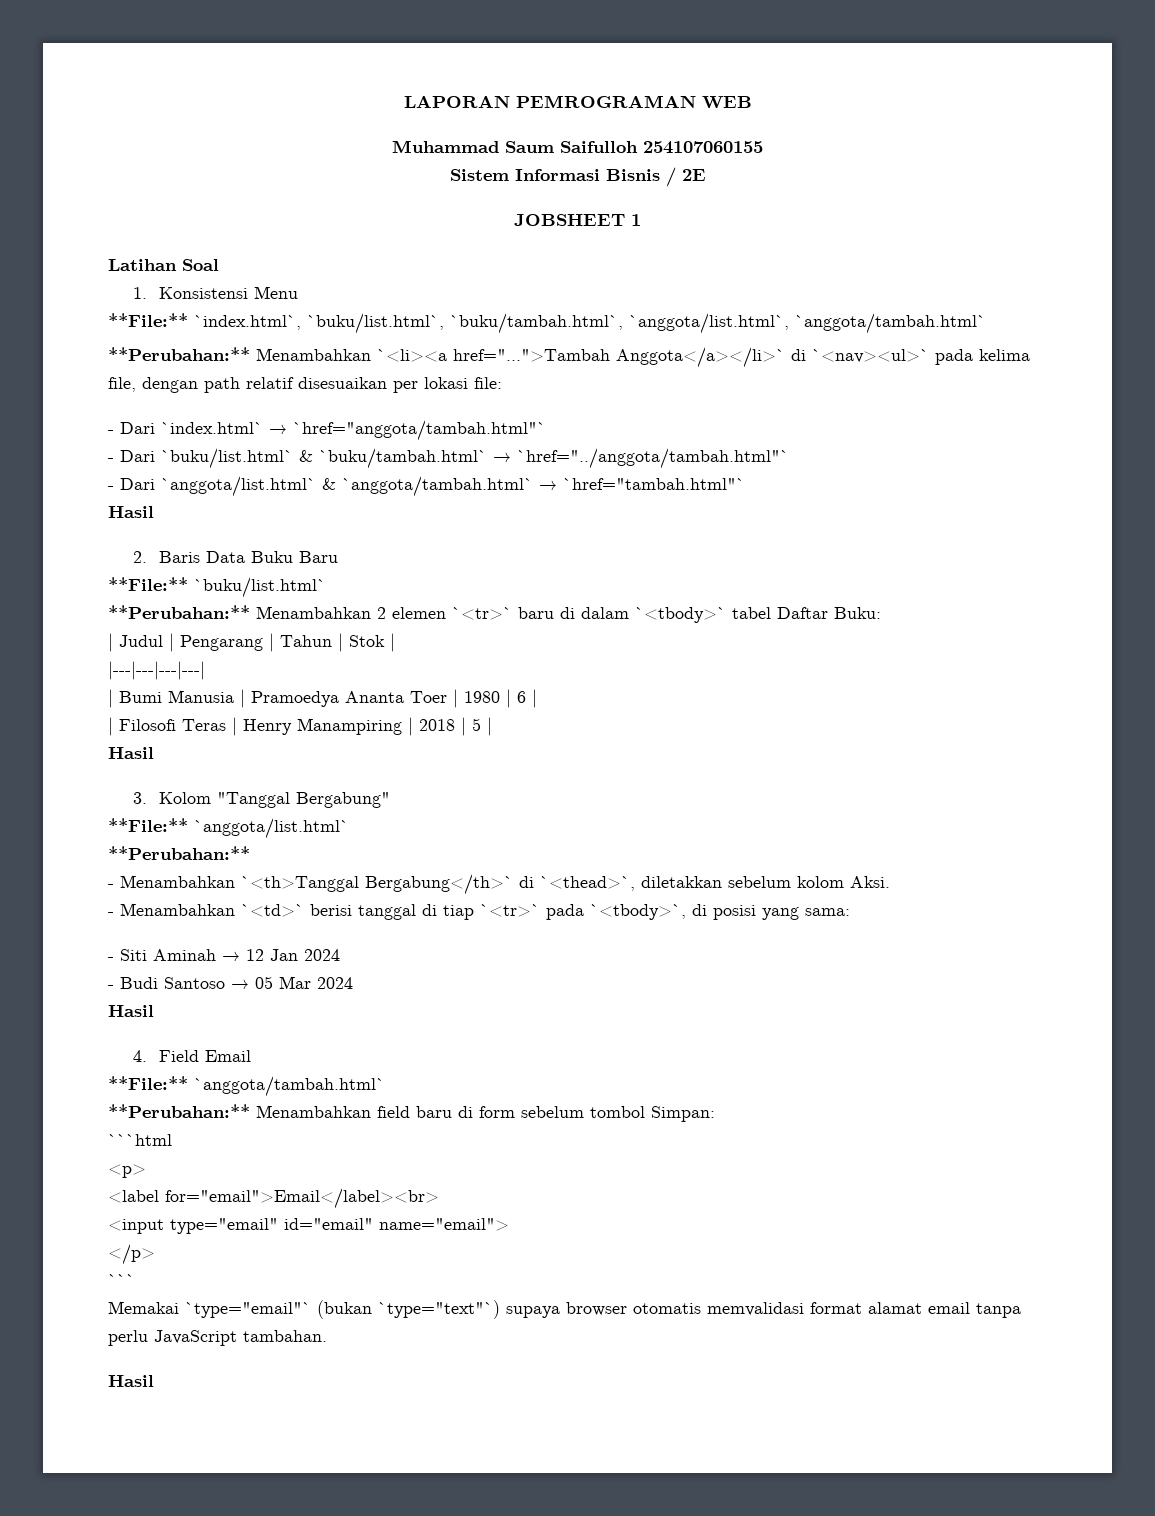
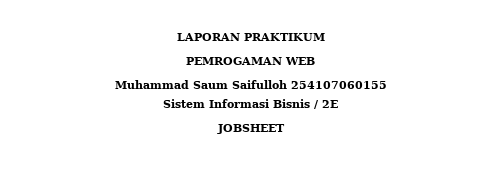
- LAPORAN PEMROGRAMAN WEB
+ LAPORAN PRAKTIKUM
+ PEMROGAMAN WEB
- JOBSHEET 1
- Latihan Soal
- 1. Konsistensi Menu
- **File:** `index.html`, `buku/list.html`, `buku/tambah.html`, `anggota/list.html`, `anggota/tambah.html`
- **Perubahan:** Menambahkan `<li><a href="...">Tambah Anggota</a></li>` di `<nav><ul>` pada kelima file, dengan path relatif disesuaikan per lokasi file:
- - Dari `index.html` → `href="anggota/tambah.html"`
- - Dari `buku/list.html` & `buku/tambah.html` → `href="../anggota/tambah.html"`
- - Dari `anggota/list.html` & `anggota/tambah.html` → `href="tambah.html"`
- Hasil
- 2. Baris Data Buku Baru
- **File:** `buku/list.html`
- **Perubahan:** Menambahkan 2 elemen `<tr>` baru di dalam `<tbody>` tabel Daftar Buku:
- | Judul | Pengarang | Tahun | Stok |
- |---|---|---|---|
- | Bumi Manusia | Pramoedya Ananta Toer | 1980 | 6 |
- | Filosofi Teras | Henry Manampiring | 2018 | 5 |
- Hasil
- 3. Kolom "Tanggal Bergabung"
- **File:** `anggota/list.html`
- **Perubahan:**
- - Menambahkan `<th>Tanggal Bergabung</th>` di `<thead>`, diletakkan sebelum kolom Aksi.
- - Menambahkan `<td>` berisi tanggal di tiap `<tr>` pada `<tbody>`, di posisi yang sama:
- - Siti Aminah → 12 Jan 2024
- - Budi Santoso → 05 Mar 2024
- Hasil
- 4. Field Email
- **File:** `anggota/tambah.html`
- **Perubahan:** Menambahkan field baru di form sebelum tombol Simpan:
- ```html
- <p>
- <label for="email">Email</label><br>
- <input type="email" id="email" name="email">
- </p>
- ```
- Memakai `type="email"` (bukan `type="text"`) supaya browser otomatis memvalidasi format alamat email tanpa perlu JavaScript tambahan.
- Hasil
+ JOBSHEET

